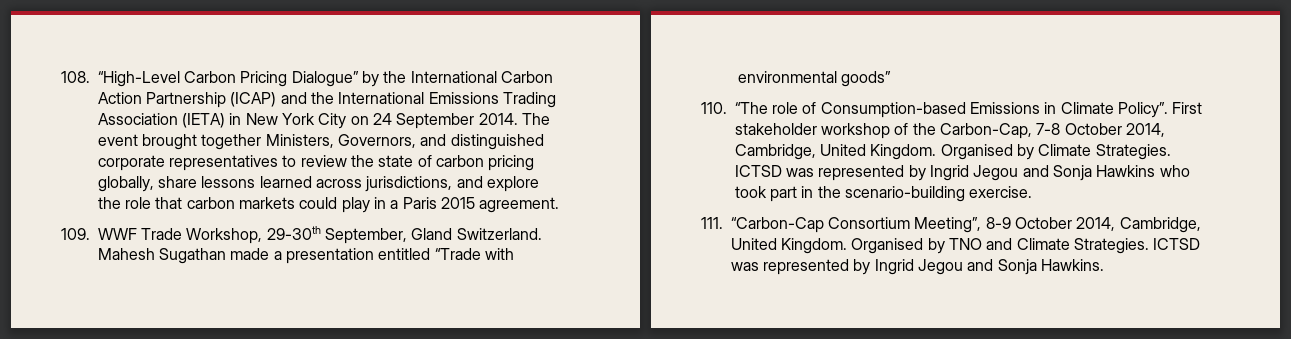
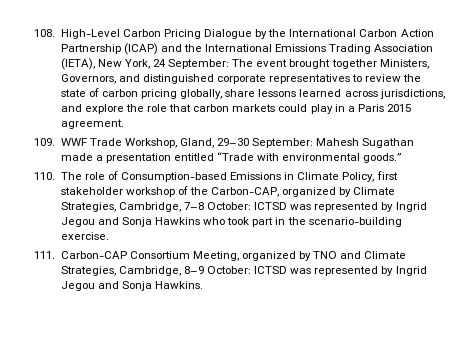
- 108. “High-Level Carbon Pricing Dialogue” by the International Carbon Action Partnership (ICAP) and the International Emissions Trading Association (IETA) in New York City on 24 September 2014. The event brought together Ministers, Governors, and distinguished corporate representatives to review the state of carbon pricing globally, share lessons learned across jurisdictions, and explore the role that carbon markets could play in a Paris 2015 agreement.
+ 108. High-Level Carbon Pricing Dialogue by the International Carbon Action Partnership (ICAP) and the International Emissions Trading Association (IETA), New York, 24 September: The event brought together Ministers, Governors, and distinguished corporate representatives to review the state of carbon pricing globally, share lessons learned across jurisdictions, and explore the role that carbon markets could play in a Paris 2015 agreement.
- 109. WWF Trade Workshop, 29-30th September, Gland Switzerland. Mahesh Sugathan made a presentation entitled “Trade with environmental goods”
+ 109. WWF Trade Workshop, Gland, 29–30 September: Mahesh Sugathan made a presentation entitled “Trade with environmental goods.”
- 110. “The role of Consumption-based Emissions in Climate Policy”. First stakeholder workshop of the Carbon-Cap, 7-8 October 2014, Cambridge, United Kingdom. Organised by Climate Strategies. ICTSD was represented by Ingrid Jegou and Sonja Hawkins who took part in the scenario-building exercise.
+ 110. The role of Consumption-based Emissions in Climate Policy, first stakeholder workshop of the Carbon-CAP, organized by Climate Strategies, Cambridge, 7–8 October: ICTSD was represented by Ingrid Jegou and Sonja Hawkins who took part in the scenario-building exercise.
- 111. “Carbon-Cap Consortium Meeting”, 8-9 October 2014, Cambridge, United Kingdom. Organised by TNO and Climate Strategies. ICTSD was represented by Ingrid Jegou and Sonja Hawkins.
+ 111. Carbon-CAP Consortium Meeting, organized by TNO and Climate Strategies, Cambridge, 8–9 October: ICTSD was represented by Ingrid Jegou and Sonja Hawkins.

